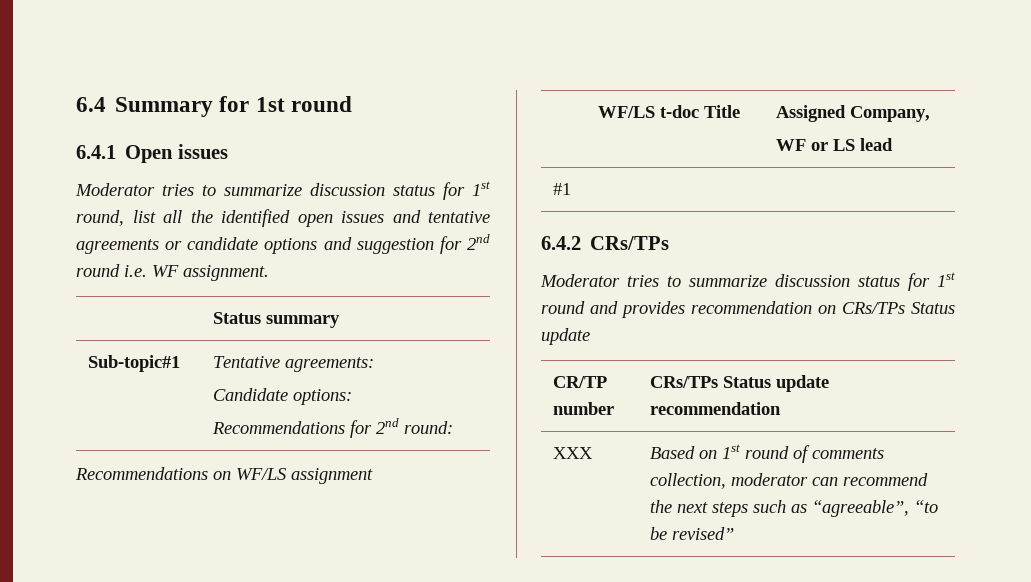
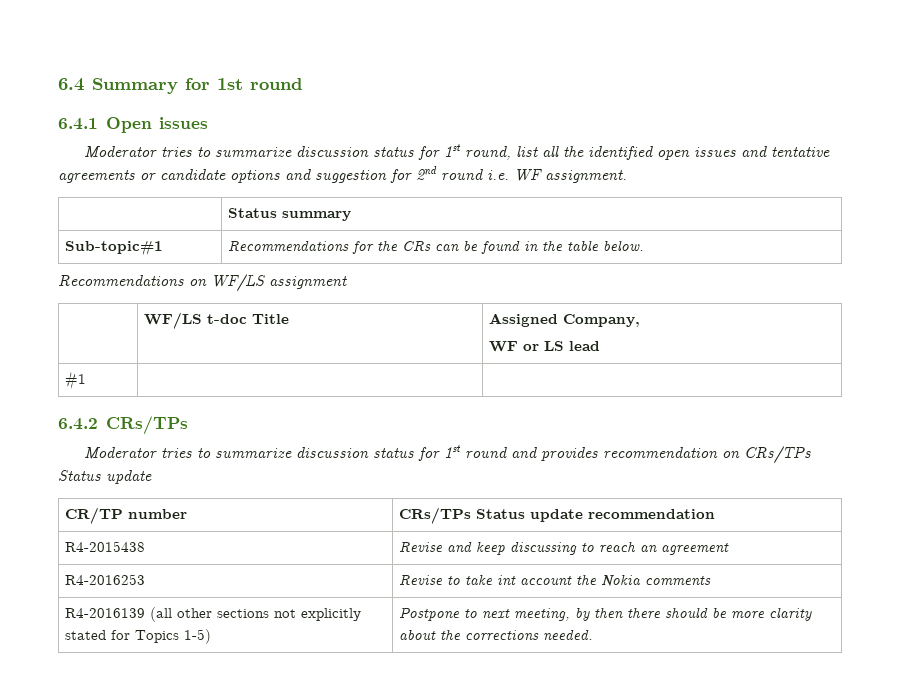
- Sub-topic#1 | Tentative agreements:
- Candidate options:
- Recommendations for 2nd round:
+ Sub-topic#1 | Recommendations for the CRs can be found in the table below.
- XXX | Based on 1st round of comments collection, moderator can recommend the next steps such as “agreeable”, “to be revised”
+ R4-2015438 | Revise and keep discussing to reach an agreement
+ R4-2016253 | Revise to take int account the Nokia comments
+ R4-2016139 (all other sections not explicitly stated for Topics 1-5) | Postpone to next meeting, by then there should be more clarity about the corrections needed.

